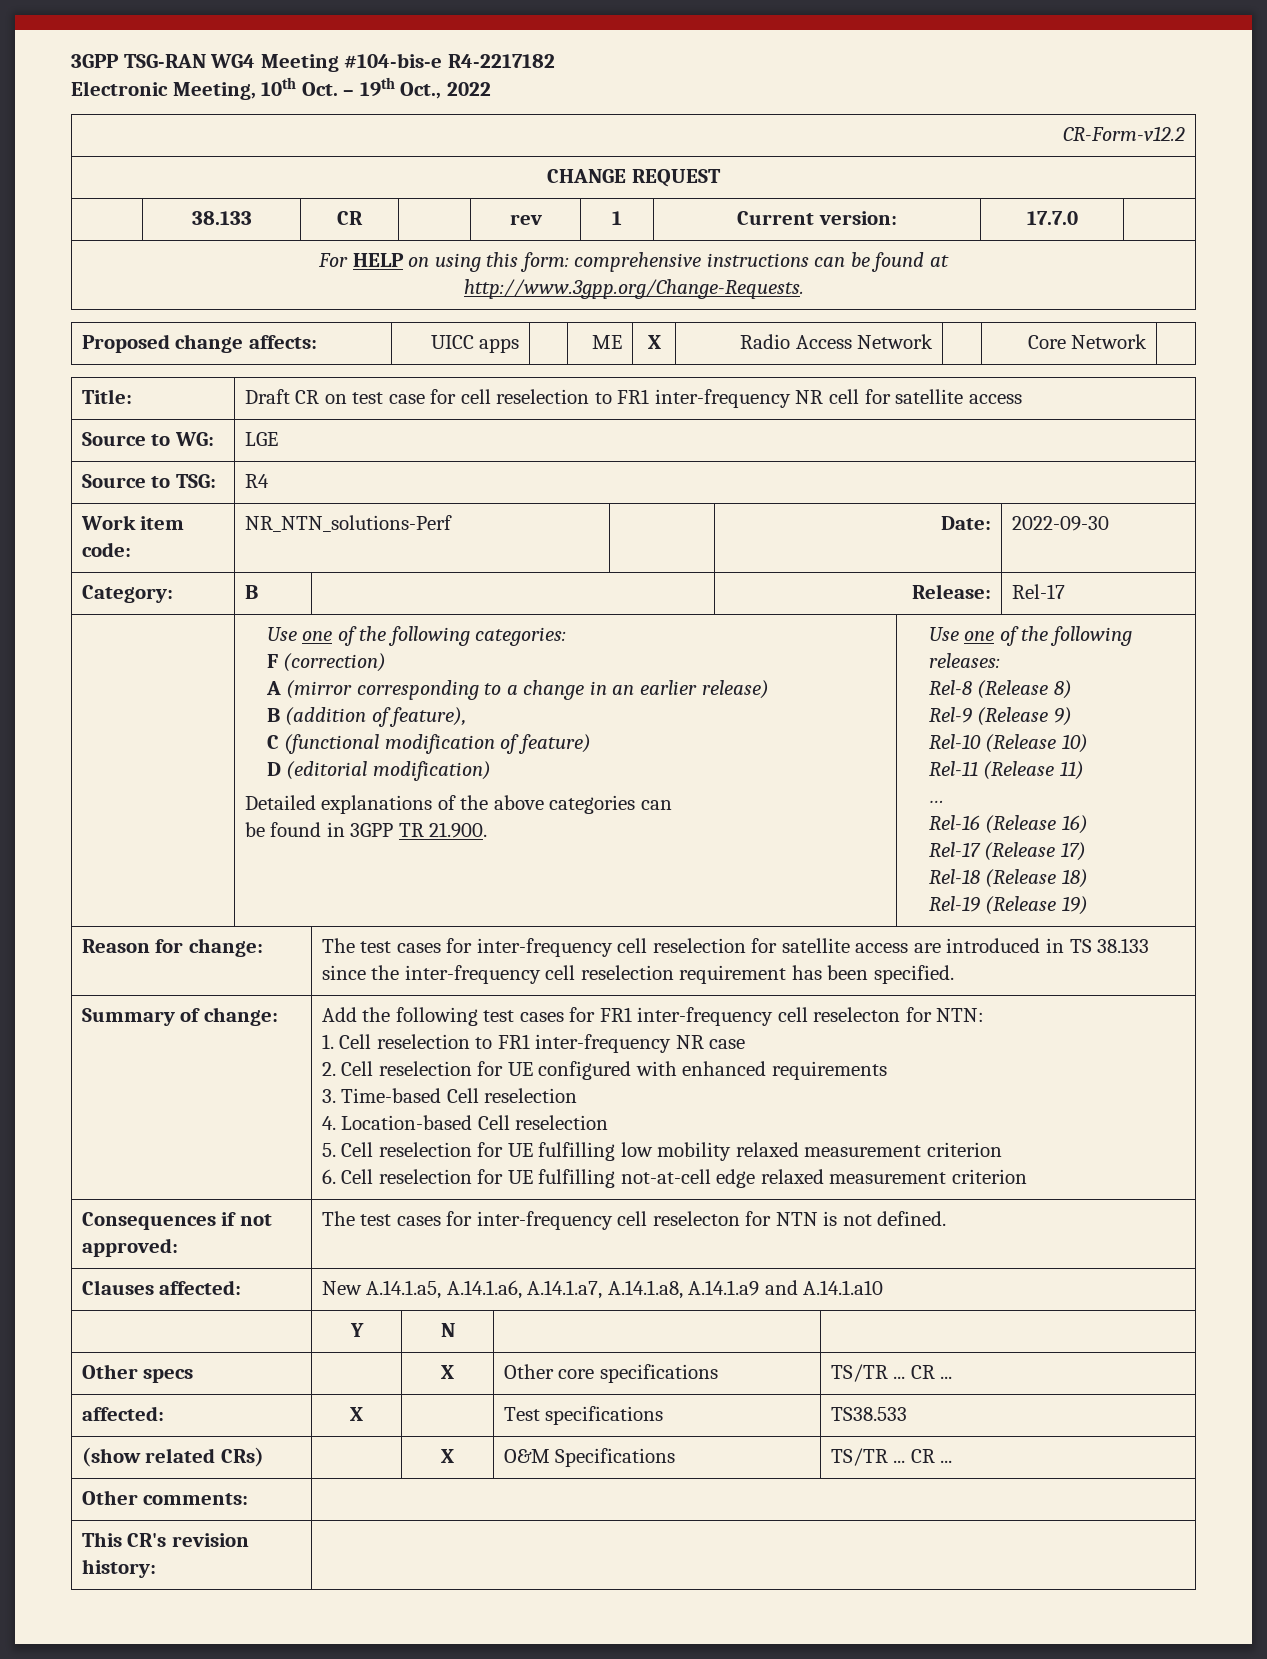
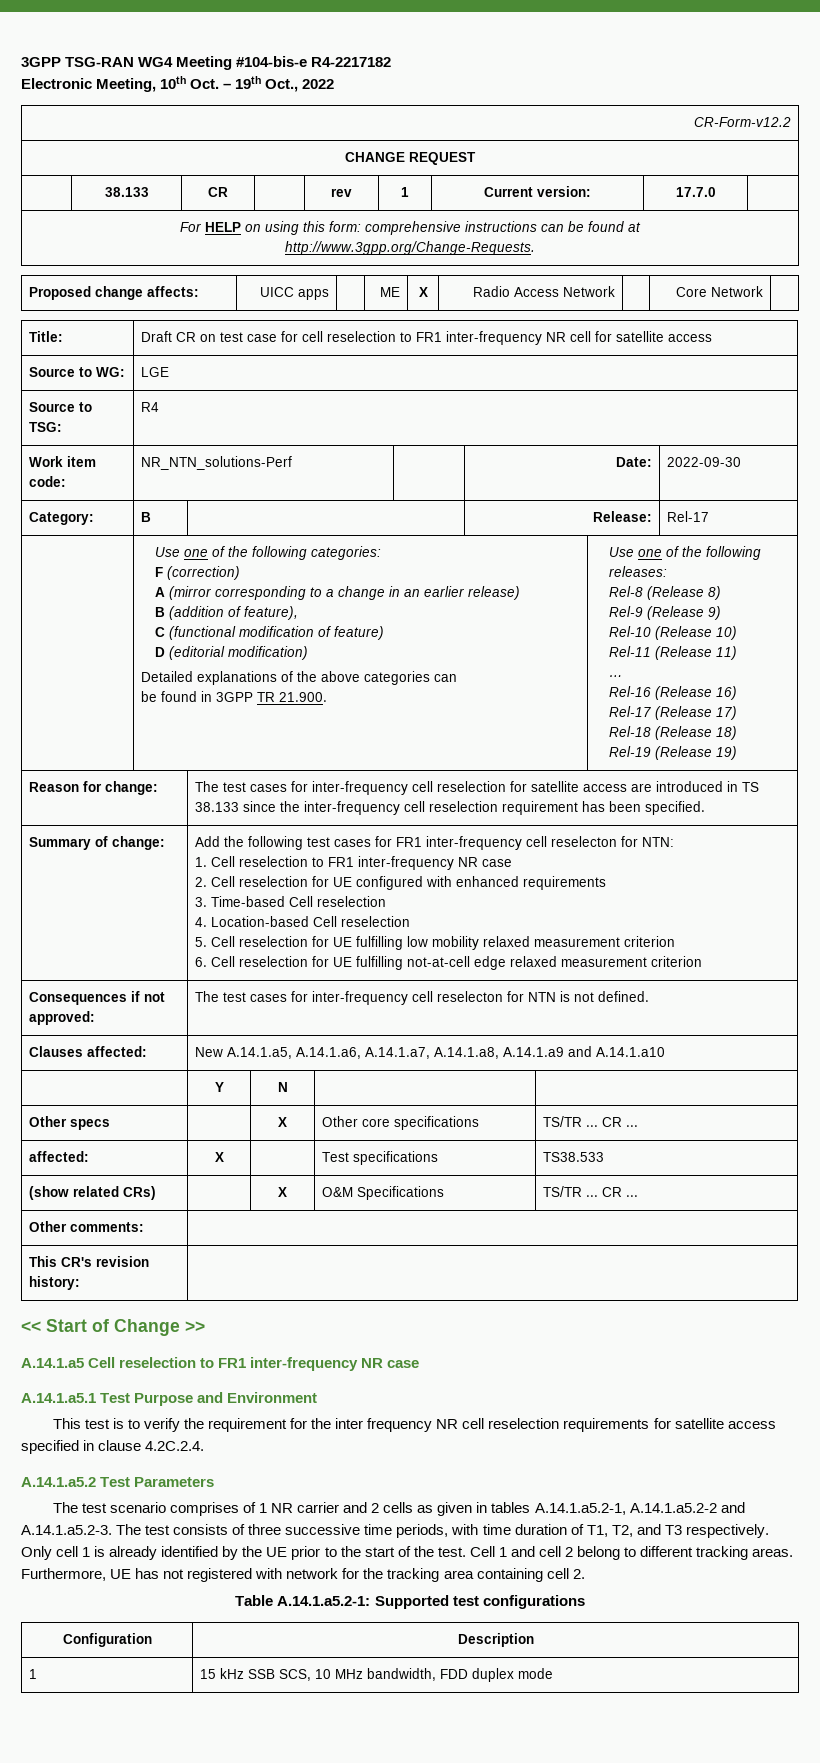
+ << Start of Change >>
+ A.14.1.a5 Cell reselection to FR1 inter-frequency NR case
+ A.14.1.a5.1 Test Purpose and Environment
+ This test is to verify the requirement for the inter frequency NR cell reselection requirements for satellite access specified in clause 4.2C.2.4.
+ A.14.1.a5.2 Test Parameters
+ The test scenario comprises of 1 NR carrier and 2 cells as given in tables A.14.1.a5.2-1, A.14.1.a5.2-2 and A.14.1.a5.2-3. The test consists of three successive time periods, with time duration of T1, T2, and T3 respectively. Only cell 1 is already identified by the UE prior to the start of the test. Cell 1 and cell 2 belong to different tracking areas. Furthermore, UE has not registered with network for the tracking area containing cell 2.
+ Table A.14.1.a5.2-1: Supported test configurations
+ Configuration | Description
+ 1 | 15 kHz SSB SCS, 10 MHz bandwidth, FDD duplex mode

